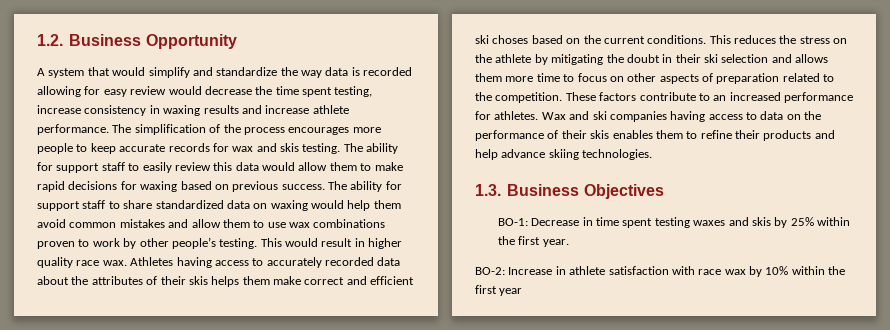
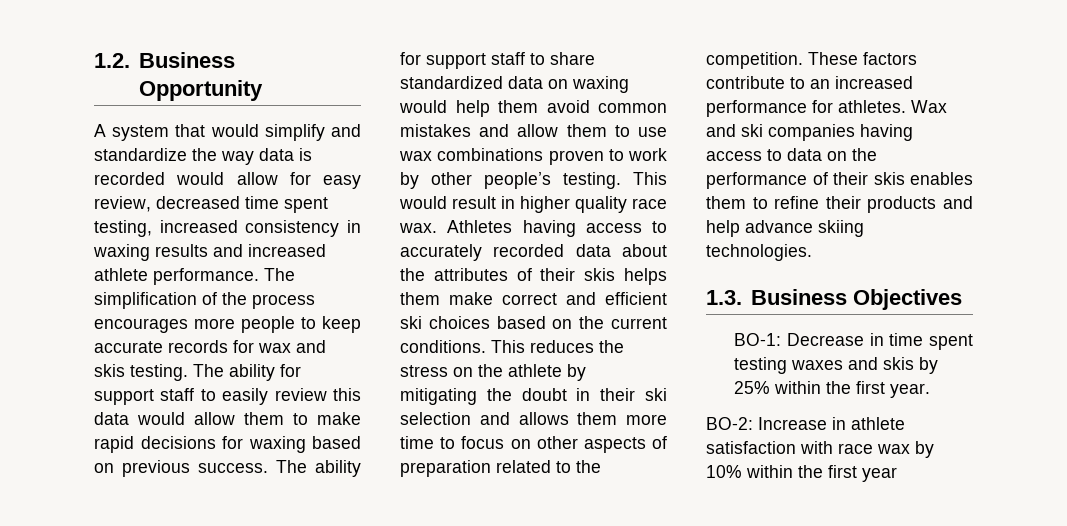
- A system that would simplify and standardize the way data is recorded allowing for easy review would decrease the time spent testing, increase consistency in waxing results and increase athlete performance.
+ A system that would simplify and standardize the way data is recorded would allow for easy review, decreased time spent testing, increased consistency in waxing results and increased athlete performance.
- Athletes having access to accurately recorded data about the attributes of their skis helps them make correct and efficient ski choses based on the current conditions.
+ Athletes having access to accurately recorded data about the attributes of their skis helps them make correct and efficient ski choices based on the current conditions.

